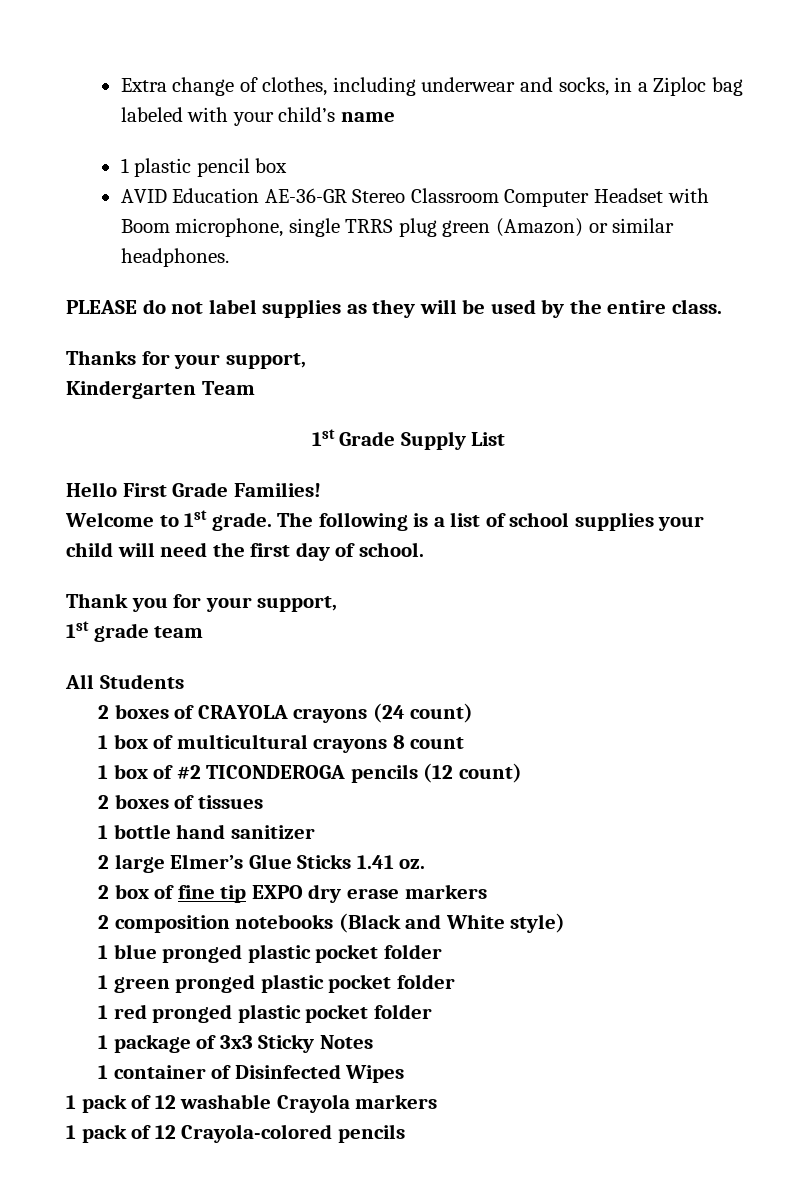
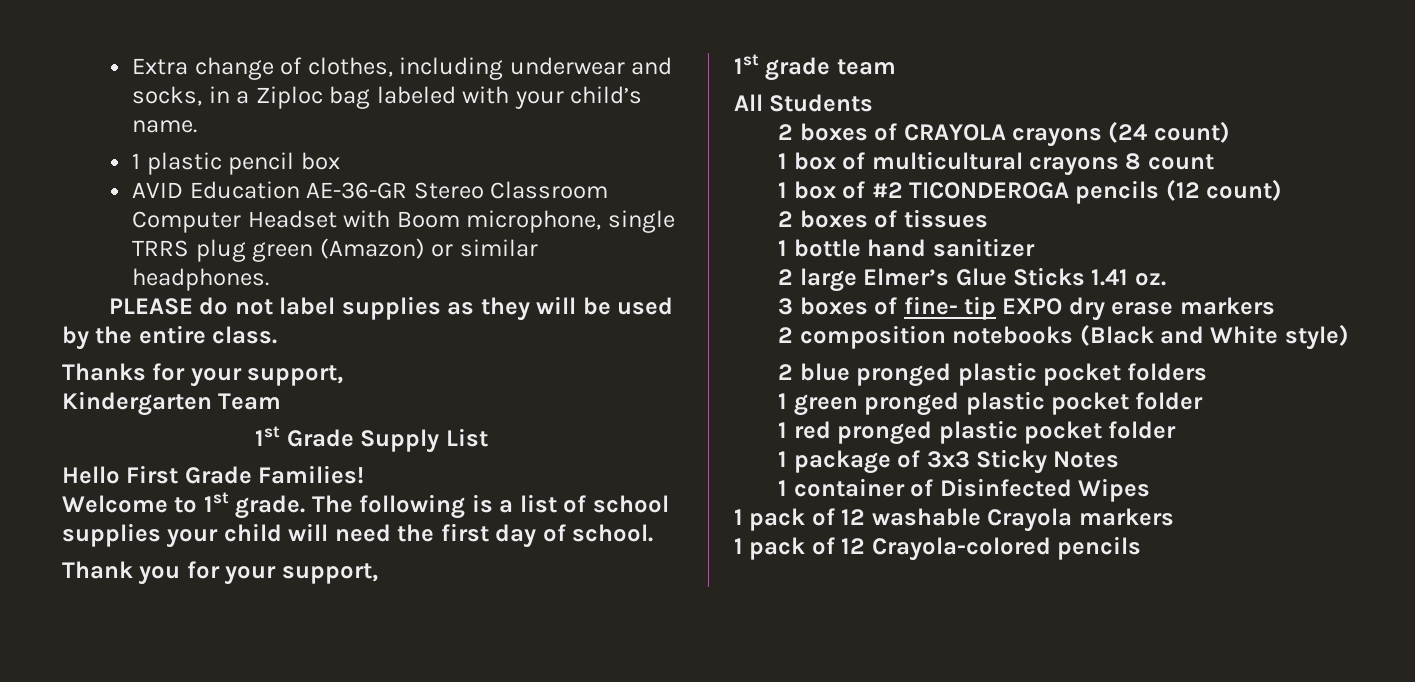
- Extra change of clothes, including underwear and socks, in a Ziploc bag labeled with your child’s name
+ Extra change of clothes, including underwear and socks, in a Ziploc bag labeled with your child’s name.
- 2 box of fine tip EXPO dry erase markers
+ 3 boxes of fine- tip EXPO dry erase markers
- 1 blue pronged plastic pocket folder
+ 2 blue pronged plastic pocket folders

